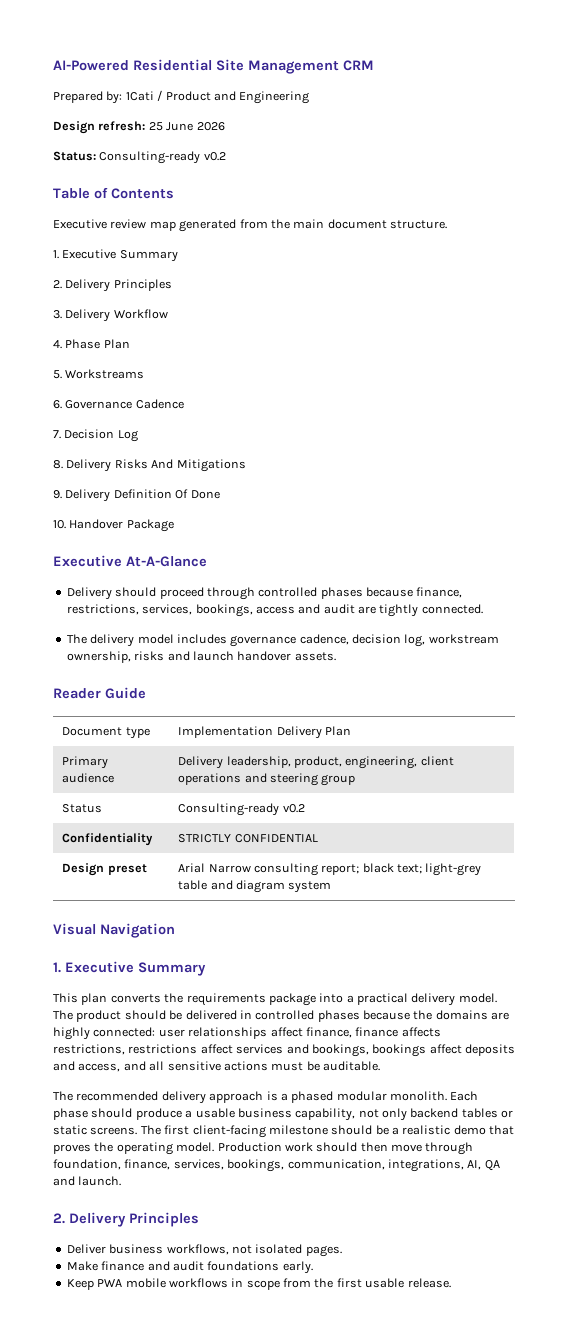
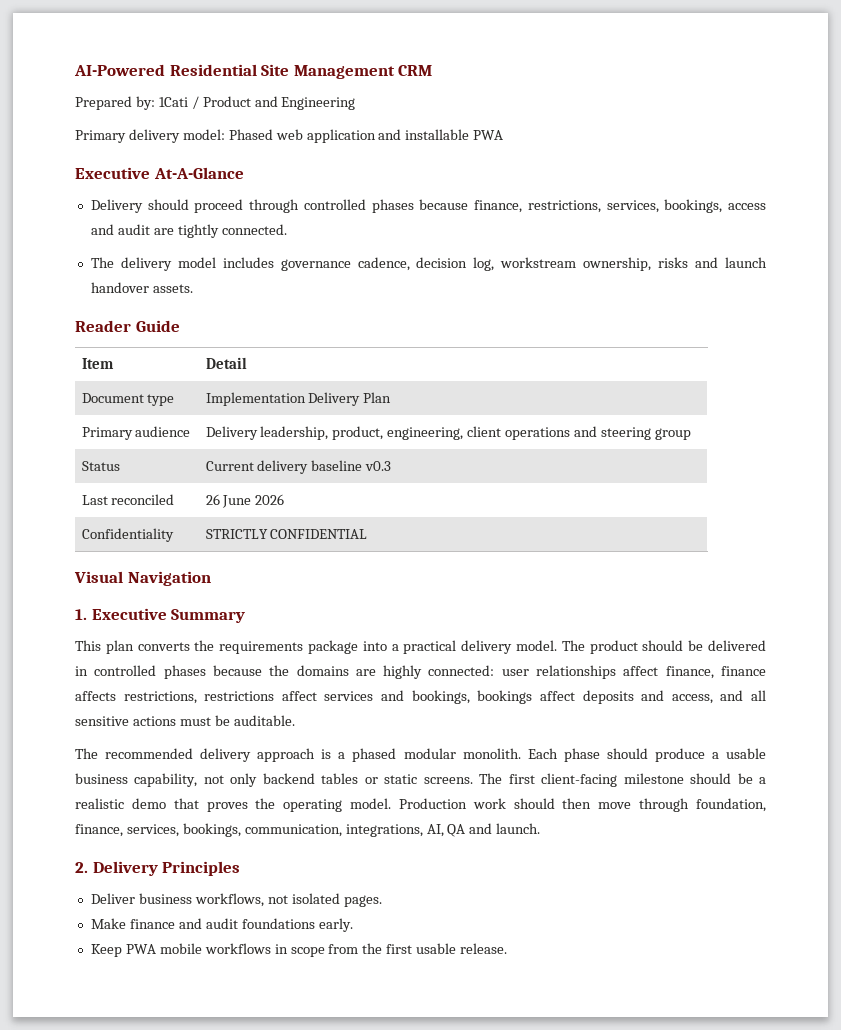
- Design refresh: 25 June 2026
- Status: Consulting-ready v0.2
- Table of Contents
- Executive review map generated from the main document structure.
- 1. Executive Summary
- 2. Delivery Principles
- 3. Delivery Workflow
- 4. Phase Plan
- 5. Workstreams
- 6. Governance Cadence
- 7. Decision Log
- 8. Delivery Risks And Mitigations
- 9. Delivery Definition Of Done
- 10. Handover Package
+ Primary delivery model: Phased web application and installable PWA
+ Item | Detail
- Status | Consulting-ready v0.2
+ Status | Current delivery baseline v0.3
+ Last reconciled | 26 June 2026
  Confidentiality | STRICTLY CONFIDENTIAL
- Design preset | Arial Narrow consulting report; black text; light-grey table and diagram system

